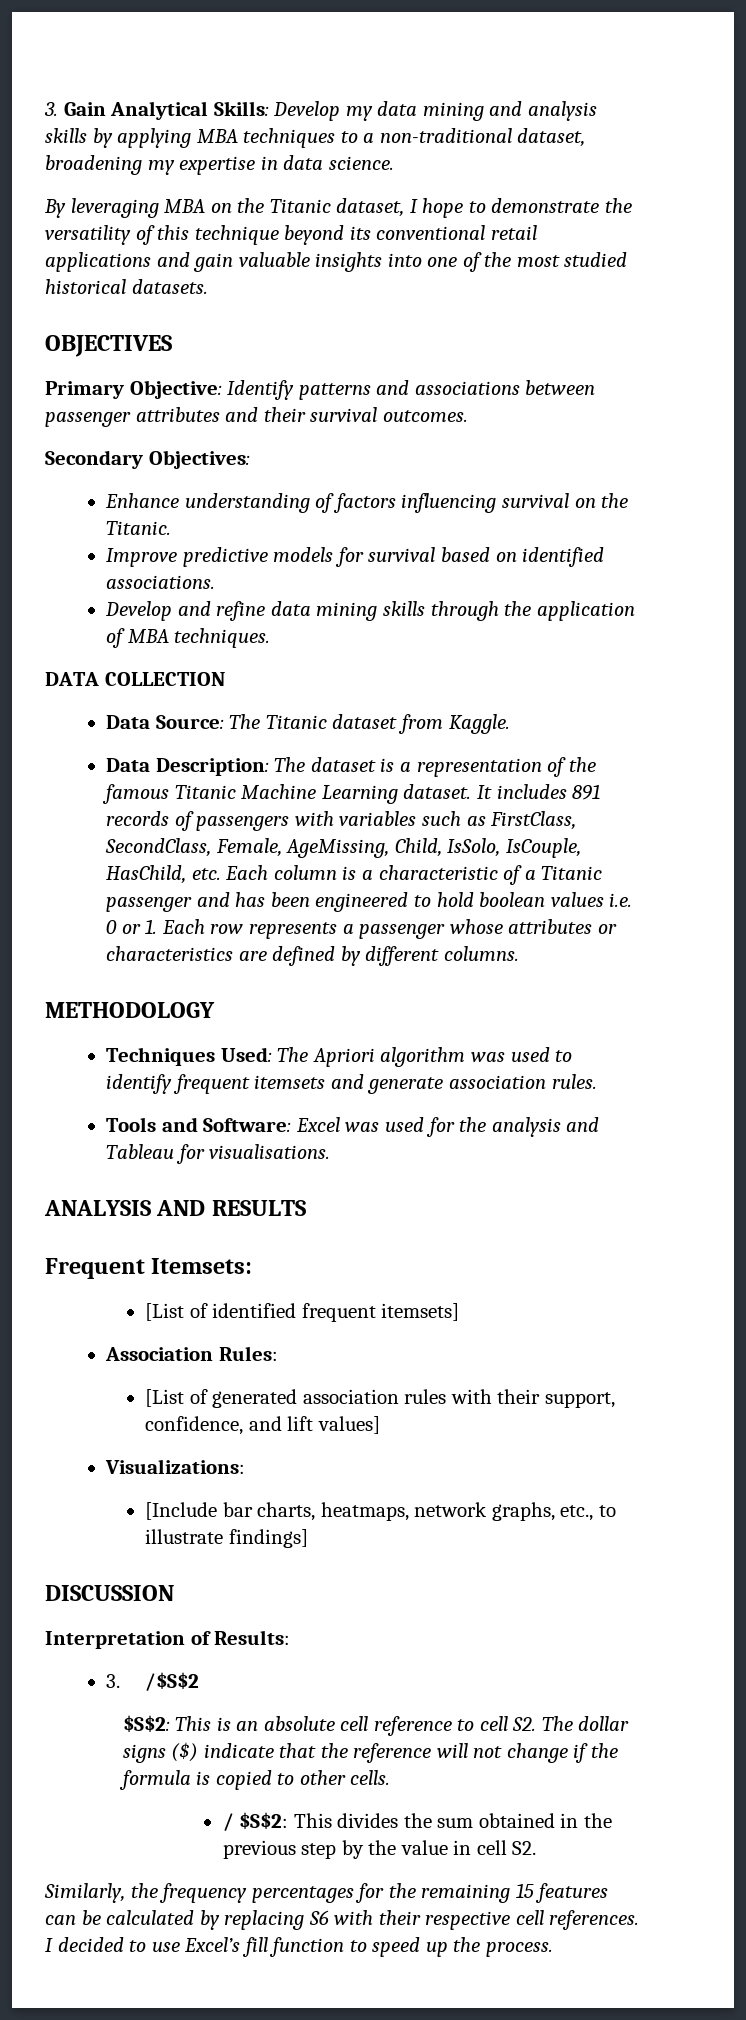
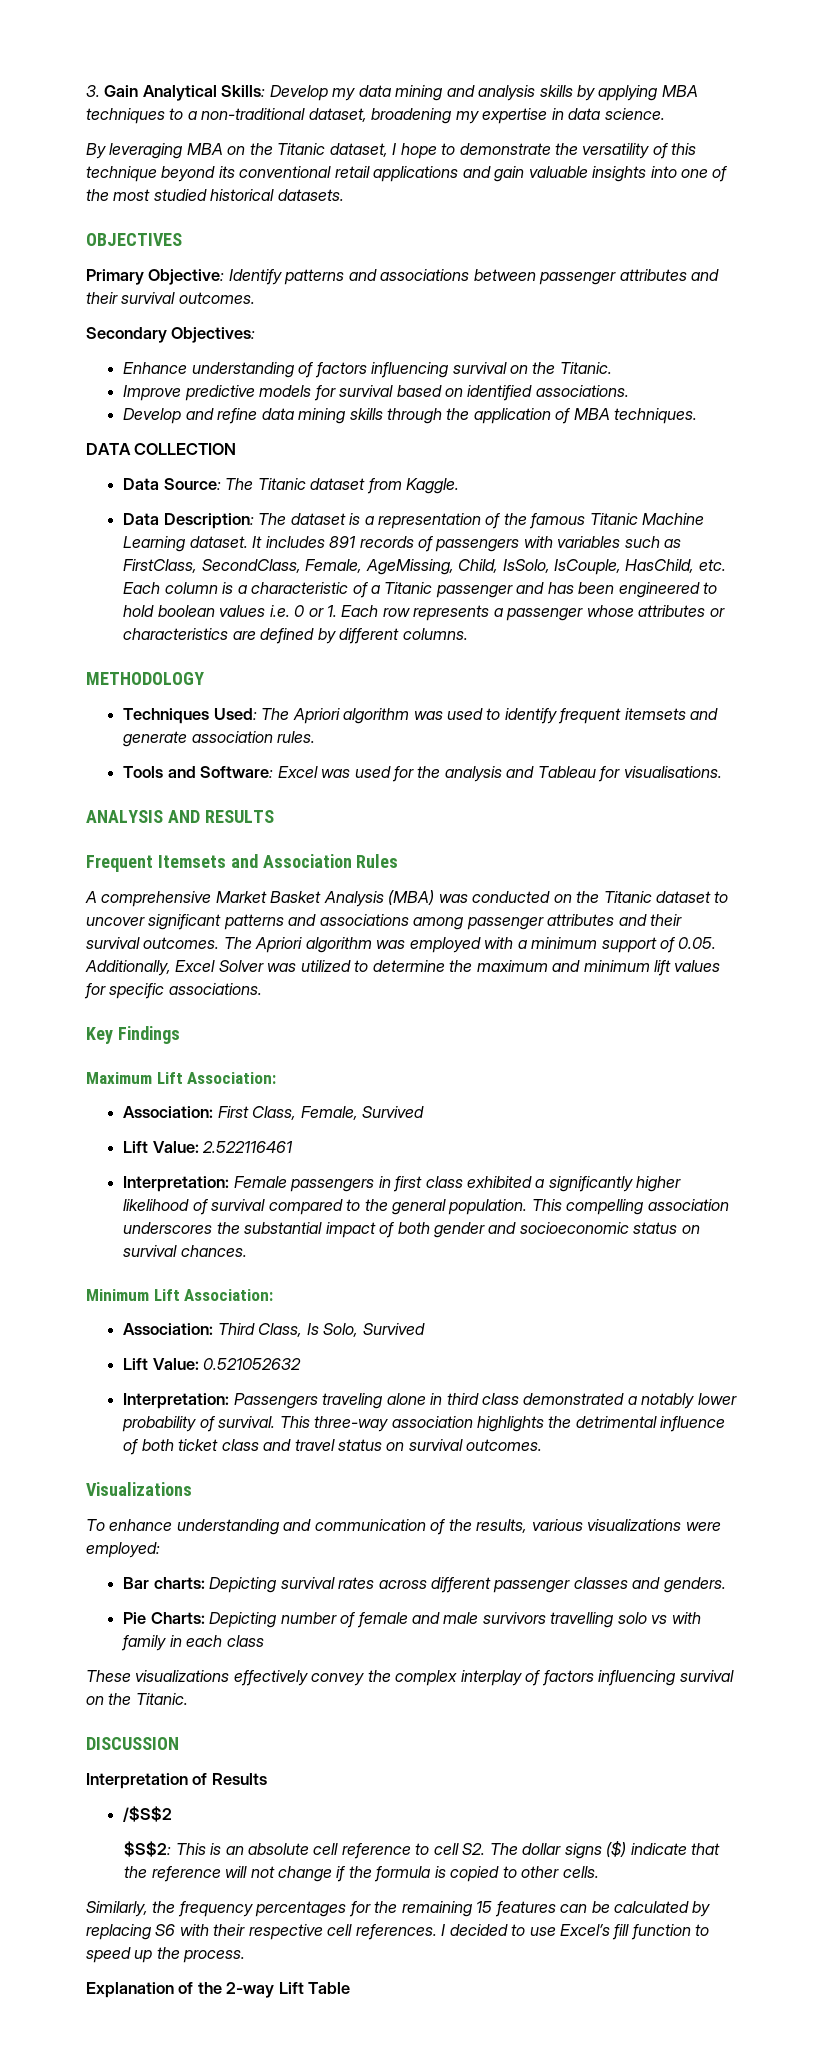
- Frequent Itemsets:
- [List of identified frequent itemsets]
- Association Rules:
- [List of generated association rules with their support, confidence, and lift values]
- Visualizations:
- [Include bar charts, heatmaps, network graphs, etc., to illustrate findings]
+ Frequent Itemsets and Association Rules
+ A comprehensive Market Basket Analysis (MBA) was conducted on the Titanic dataset to uncover significant patterns and associations among passenger attributes and their survival outcomes. The Apriori algorithm was employed with a minimum support of 0.05. Additionally, Excel Solver was utilized to determine the maximum and minimum lift values for specific associations.
+ Key Findings
+ Maximum Lift Association:
+ Association: First Class, Female, Survived
+ Lift Value: 2.522116461
+ Interpretation: Female passengers in first class exhibited a significantly higher likelihood of survival compared to the general population. This compelling association underscores the substantial impact of both gender and socioeconomic status on survival chances.
+ Minimum Lift Association:
+ Association: Third Class, Is Solo, Survived
+ Lift Value: 0.521052632
+ Interpretation: Passengers traveling alone in third class demonstrated a notably lower probability of survival. This three-way association highlights the detrimental influence of both ticket class and travel status on survival outcomes.
+ Visualizations
+ To enhance understanding and communication of the results, various visualizations were employed:
+ Bar charts: Depicting survival rates across different passenger classes and genders.
+ Pie Charts: Depicting number of female and male survivors travelling solo vs with family in each class
+ These visualizations effectively convey the complex interplay of factors influencing survival on the Titanic.
- Interpretation of Results:
- 3. /$S$2
+ Interpretation of Results
+ /$S$2
- / $S$2: This divides the sum obtained in the previous step by the value in cell S2.
+ Explanation of the 2-way Lift Table

